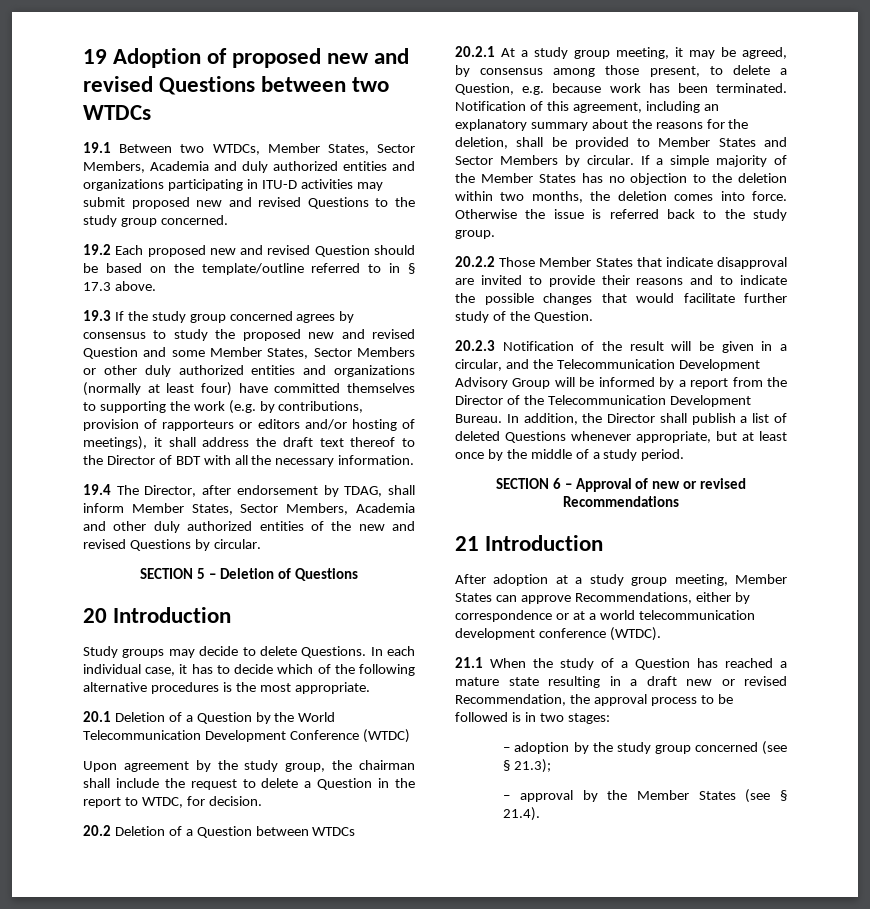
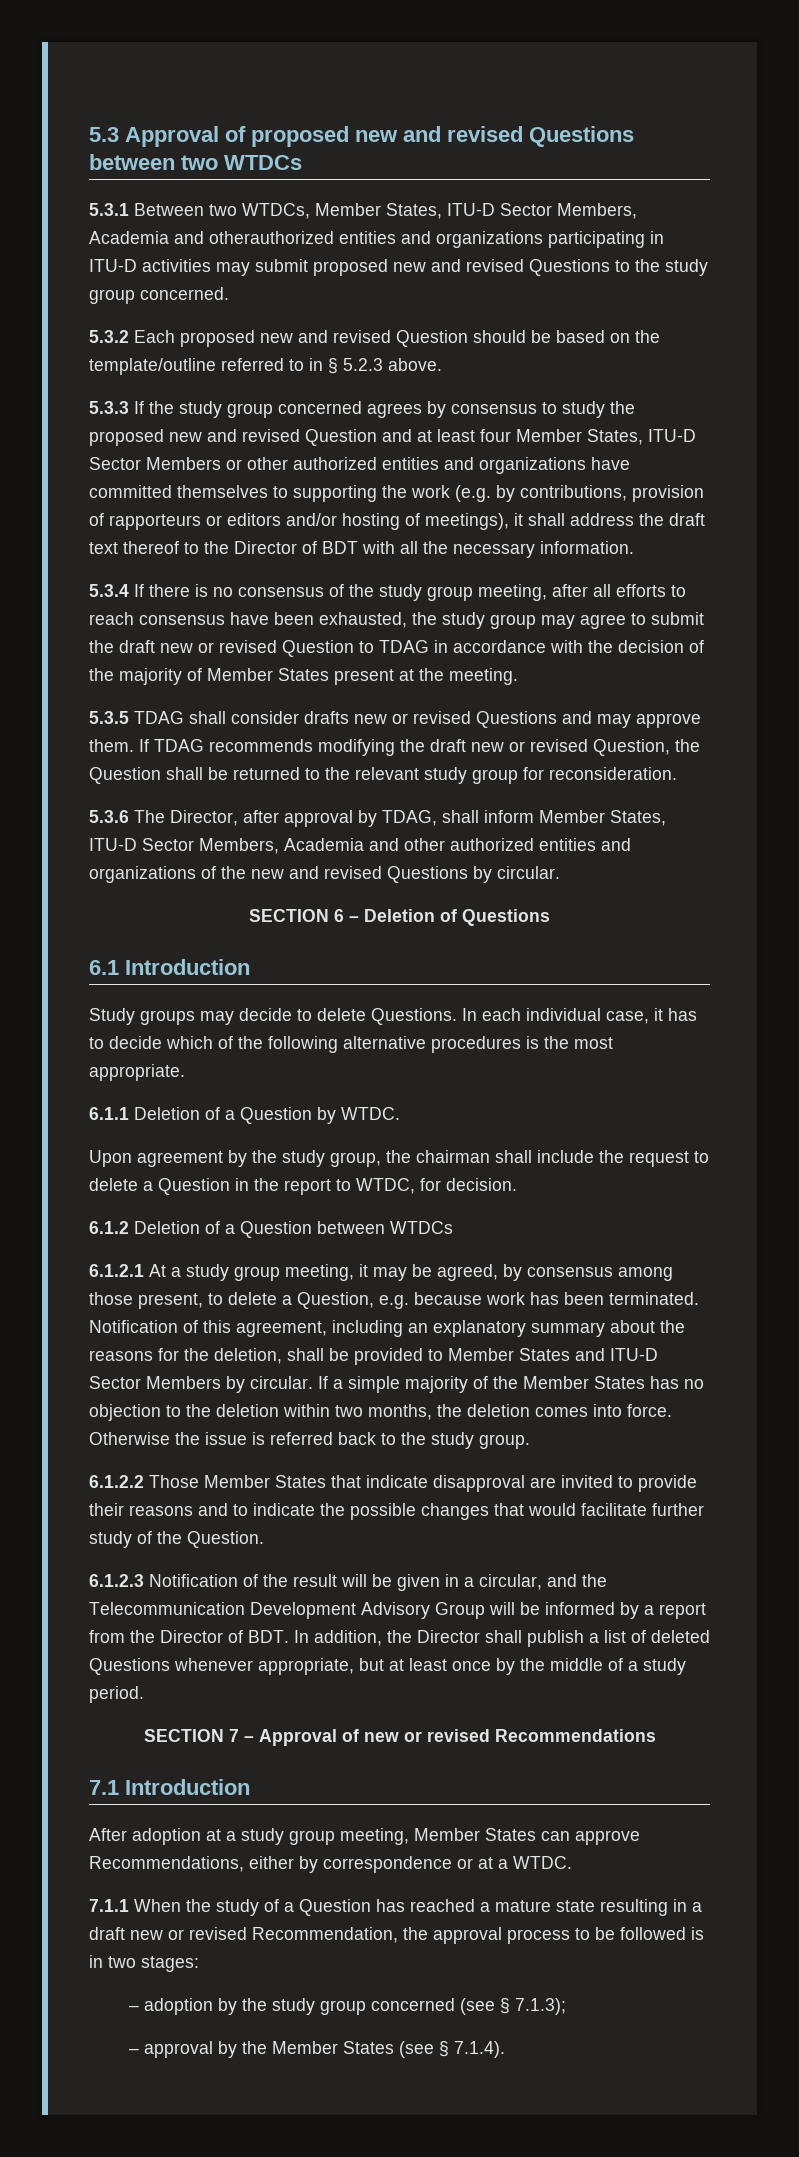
- 19 Adoption of proposed new and revised Questions between two WTDCs
+ 5.3 Approval of proposed new and revised Questions between two WTDCs
- 19.1 Between two WTDCs, Member States, Sector Members, Academia and duly authorized entities and organizations participating in ITU-D activities may submit proposed new and revised Questions to the study group concerned.
+ 5.3.1 Between two WTDCs, Member States, ITU-D Sector Members, Academia and otherauthorized entities and organizations participating in ITU-D activities may submit proposed new and revised Questions to the study group concerned.
- 19.2 Each proposed new and revised Question should be based on the template/outline referred to in § 17.3 above.
+ 5.3.2 Each proposed new and revised Question should be based on the template/outline referred to in § 5.2.3 above.
- 19.3 If the study group concerned agrees by consensus to study the proposed new and revised Question and some Member States, Sector Members or other duly authorized entities and organizations (normally at least four) have committed themselves to supporting the work (e.g. by contributions, provision of rapporteurs or editors and/or hosting of meetings), it shall address the draft text thereof to the Director of BDT with all the necessary information.
+ 5.3.3 If the study group concerned agrees by consensus to study the proposed new and revised Question and at least four Member States, ITU-D Sector Members or other authorized entities and organizations have committed themselves to supporting the work (e.g. by contributions, provision of rapporteurs or editors and/or hosting of meetings), it shall address the draft text thereof to the Director of BDT with all the necessary information.
- 19.4 The Director, after endorsement by TDAG, shall inform Member States, Sector Members, Academia and other duly authorized entities of the new and revised Questions by circular.
+ 5.3.4 If there is no consensus of the study group meeting, after all efforts to reach consensus have been exhausted, the study group may agree to submit the draft new or revised Question to TDAG in accordance with the decision of the majority of Member States present at the meeting.
+ 5.3.5 TDAG shall consider drafts new or revised Questions and may approve them. If TDAG recommends modifying the draft new or revised Question, the Question shall be returned to the relevant study group for reconsideration.
+ 5.3.6 The Director, after approval by TDAG, shall inform Member States, ITU-D Sector Members, Academia and other authorized entities and organizations of the new and revised Questions by circular.
- SECTION 5 – Deletion of Questions
+ SECTION 6 – Deletion of Questions
- 20 Introduction
+ 6.1 Introduction
- 20.1 Deletion of a Question by the World Telecommunication Development Conference (WTDC)
+ 6.1.1 Deletion of a Question by WTDC.
- 20.2 Deletion of a Question between WTDCs
+ 6.1.2 Deletion of a Question between WTDCs
- 20.2.1 At a study group meeting, it may be agreed, by consensus among those present, to delete a Question, e.g. because work has been terminated.
+ 6.1.2.1 At a study group meeting, it may be agreed, by consensus among those present, to delete a Question, e.g. because work has been terminated.
- Notification of this agreement, including an explanatory summary about the reasons for the deletion, shall be provided to Member States and Sector Members by circular.
+ Notification of this agreement, including an explanatory summary about the reasons for the deletion, shall be provided to Member States and ITU-D Sector Members by circular.
- 20.2.2 Those Member States that indicate disapproval are invited to provide their reasons and to indicate the possible changes that would facilitate further study of the Question.
+ 6.1.2.2 Those Member States that indicate disapproval are invited to provide their reasons and to indicate the possible changes that would facilitate further study of the Question.
- 20.2.3 Notification of the result will be given in a circular, and the Telecommunication Development Advisory Group will be informed by a report from the Director of the Telecommunication Development Bureau. In addition, the Director shall publish a list of deleted Questions whenever appropriate, but at least once by the middle of a study period.
+ 6.1.2.3 Notification of the result will be given in a circular, and the Telecommunication Development Advisory Group will be informed by a report from the Director of BDT. In addition, the Director shall publish a list of deleted Questions whenever appropriate, but at least once by the middle of a study period.
- SECTION 6 – Approval of new or revised Recommendations
+ SECTION 7 – Approval of new or revised Recommendations
- 21 Introduction
+ 7.1 Introduction
- After adoption at a study group meeting, Member States can approve Recommendations, either by correspondence or at a world telecommunication development conference (WTDC).
- 21.1 When the study of a Question has reached a mature state resulting in a draft new or revised Recommendation, the approval process to be followed is in two stages:
+ After adoption at a study group meeting, Member States can approve Recommendations, either by correspondence or at a WTDC.
+ 7.1.1 When the study of a Question has reached a mature state resulting in a draft new or revised Recommendation, the approval process to be followed is in two stages:
- – adoption by the study group concerned (see § 21.3);
+ – adoption by the study group concerned (see § 7.1.3);
- – approval by the Member States (see § 21.4).
+ – approval by the Member States (see § 7.1.4).

